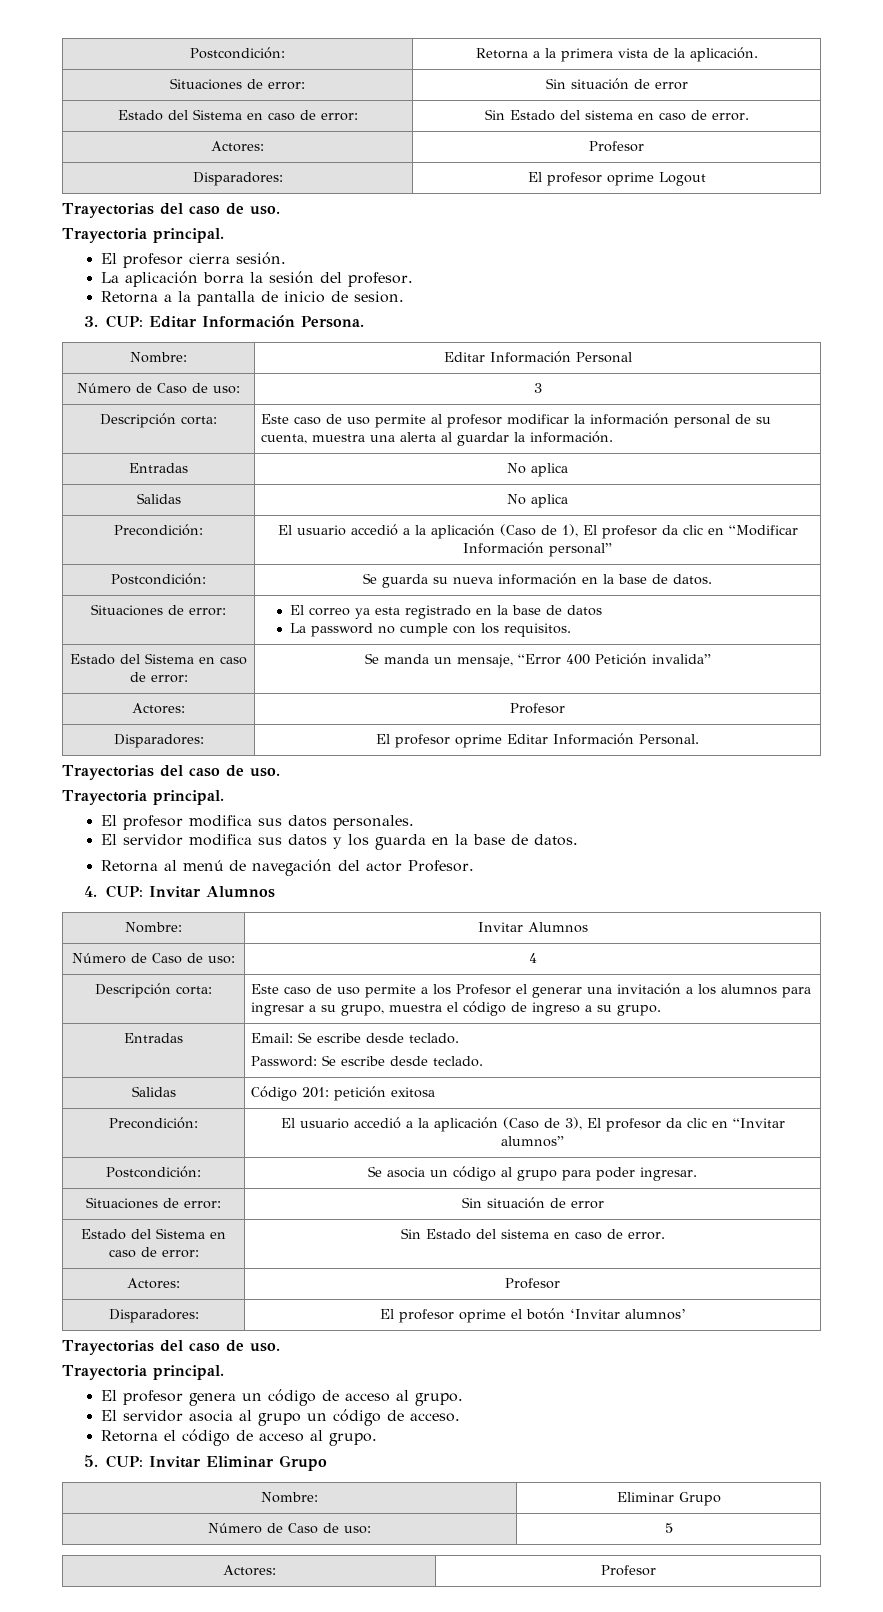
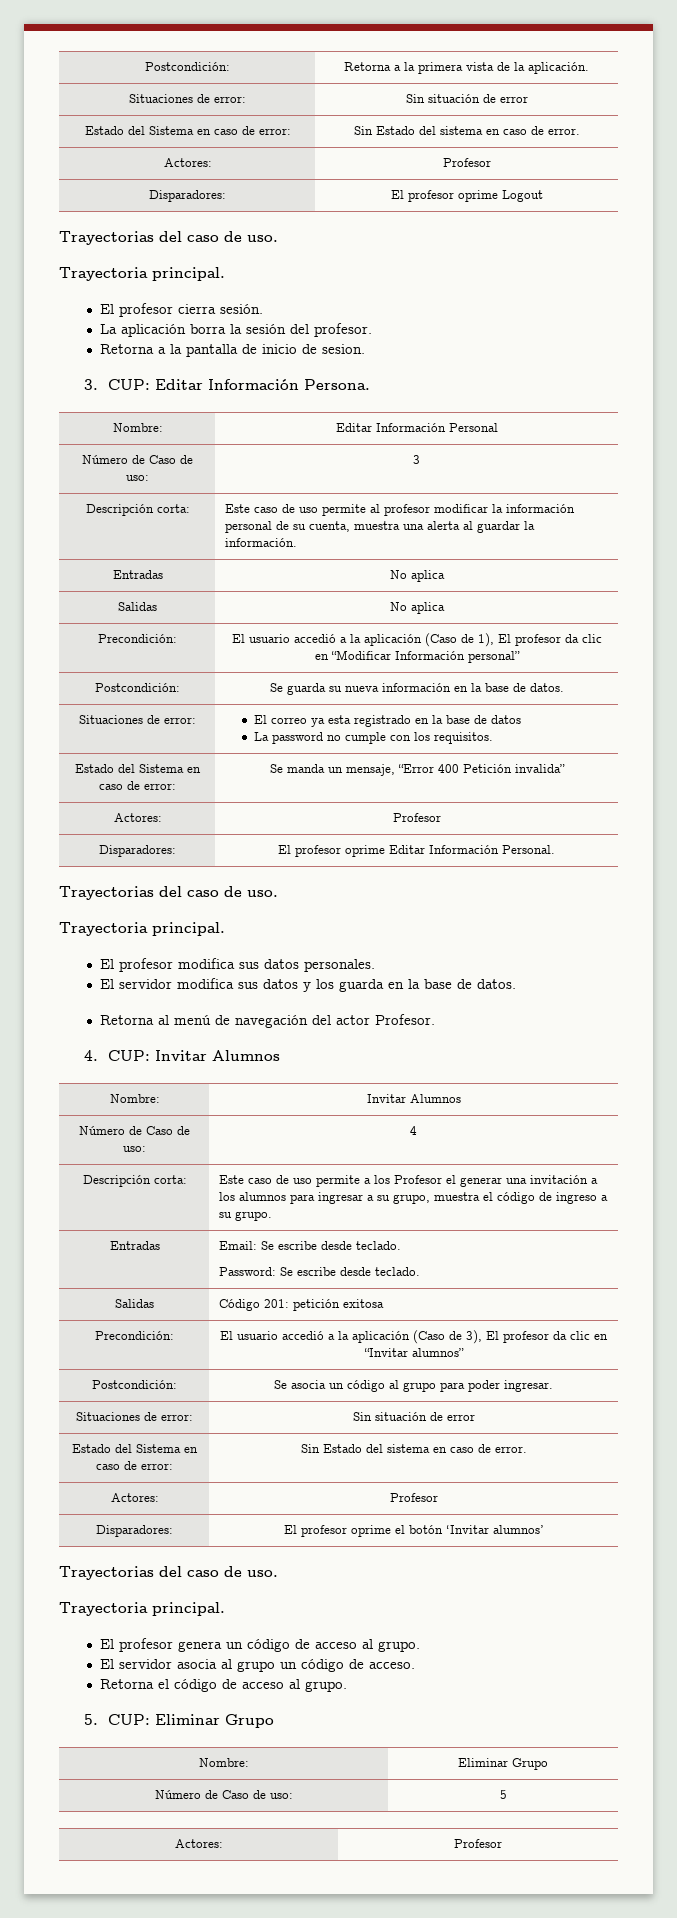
- 5. CUP: Invitar Eliminar Grupo
+ 5. CUP: Eliminar Grupo

